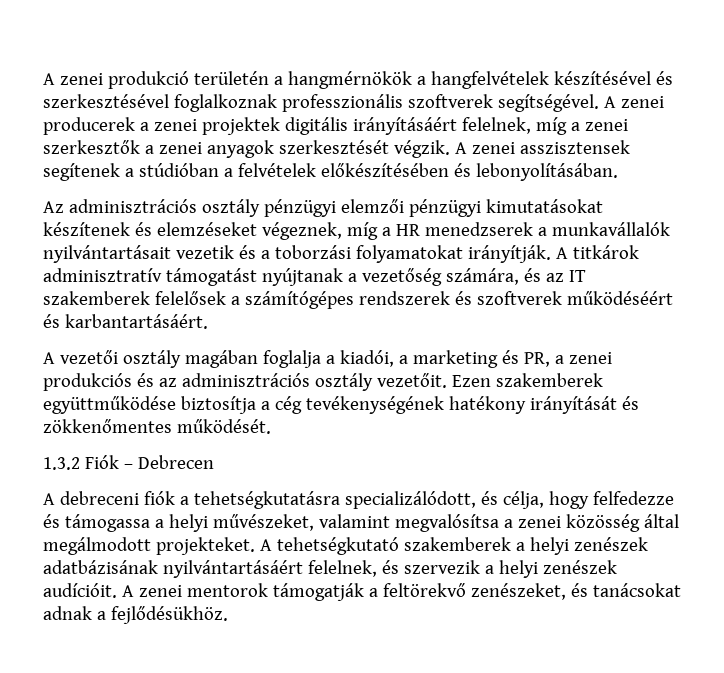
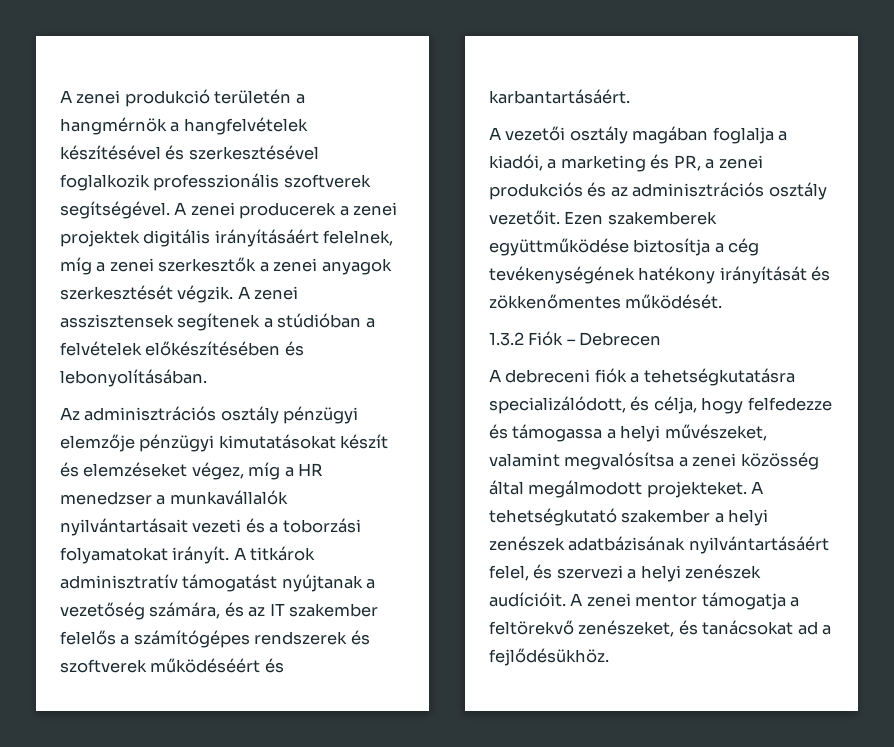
- A zenei produkció területén a hangmérnökök a hangfelvételek készítésével és szerkesztésével foglalkoznak professzionális szoftverek segítségével.
+ A zenei produkció területén a hangmérnök a hangfelvételek készítésével és szerkesztésével foglalkozik professzionális szoftverek segítségével.
- Az adminisztrációs osztály pénzügyi elemzői pénzügyi kimutatásokat készítenek és elemzéseket végeznek, míg a HR menedzserek a munkavállalók nyilvántartásait vezetik és a toborzási folyamatokat irányítják.
+ Az adminisztrációs osztály pénzügyi elemzője pénzügyi kimutatásokat készít és elemzéseket végez, míg a HR menedzser a munkavállalók nyilvántartásait vezeti és a toborzási folyamatokat irányít.
- A titkárok adminisztratív támogatást nyújtanak a vezetőség számára, és az IT szakemberek felelősek a számítógépes rendszerek és szoftverek működéséért és karbantartásáért.
+ A titkárok adminisztratív támogatást nyújtanak a vezetőség számára, és az IT szakember felelős a számítógépes rendszerek és szoftverek működéséért és karbantartásáért.
- A tehetségkutató szakemberek a helyi zenészek adatbázisának nyilvántartásáért felelnek, és szervezik a helyi zenészek audícióit.
+ A tehetségkutató szakember a helyi zenészek adatbázisának nyilvántartásáért felel, és szervezi a helyi zenészek audícióit.
- A zenei mentorok támogatják a feltörekvő zenészeket, és tanácsokat adnak a fejlődésükhöz.
+ A zenei mentor támogatja a feltörekvő zenészeket, és tanácsokat ad a fejlődésükhöz.

